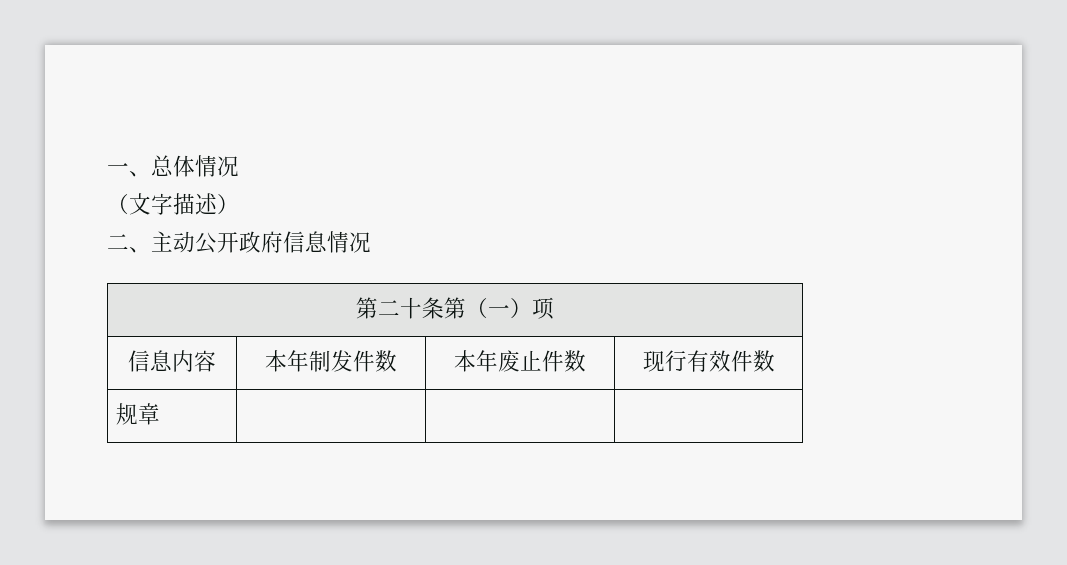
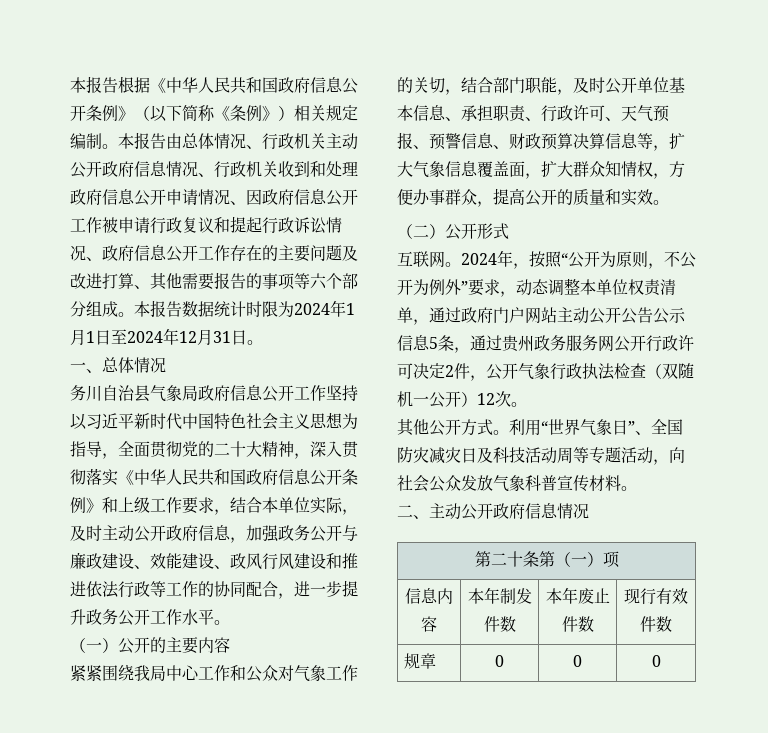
+ 本报告根据《中华人民共和国政府信息公开条例》（以下简称《条例》）相关规定编制。本报告由总体情况、行政机关主动公开政府信息情况、行政机关收到和处理政府信息公开申请情况、因政府信息公开工作被申请行政复议和提起行政诉讼情况、政府信息公开工作存在的主要问题及改进打算、其他需要报告的事项等六个部分组成。本报告数据统计时限为2024年1月1日至2024年12月31日。
  一、总体情况
- （文字描述）
+ 务川自治县气象局政府信息公开工作坚持以习近平新时代中国特色社会主义思想为指导，全面贯彻党的二十大精神，深入贯彻落实《中华人民共和国政府信息公开条例》和上级工作要求，结合本单位实际，及时主动公开政府信息，加强政务公开与廉政建设、效能建设、政风行风建设和推进依法行政等工作的协同配合，进一步提升政务公开工作水平。
+ （一）公开的主要内容
+ 紧紧围绕我局中心工作和公众对气象工作的关切，结合部门职能，及时公开单位基本信息、承担职责、行政许可、天气预报、预警信息、财政预算决算信息等，扩大气象信息覆盖面，扩大群众知情权，方便办事群众，提高公开的质量和实效。
+ （二）公开形式
+ 互联网。2024年，按照“公开为原则，不公开为例外”要求，动态调整本单位权责清单，通过政府门户网站主动公开公告公示信息5条，通过贵州政务服务网公开行政许可决定2件，公开气象行政执法检查（双随机一公开）12次。
+ 其他公开方式。利用“世界气象日”、全国防灾减灾日及科技活动周等专题活动，向社会公众发放气象科普宣传材料。
- 规章 | | |
+ 规章 | 0 | 0 | 0

